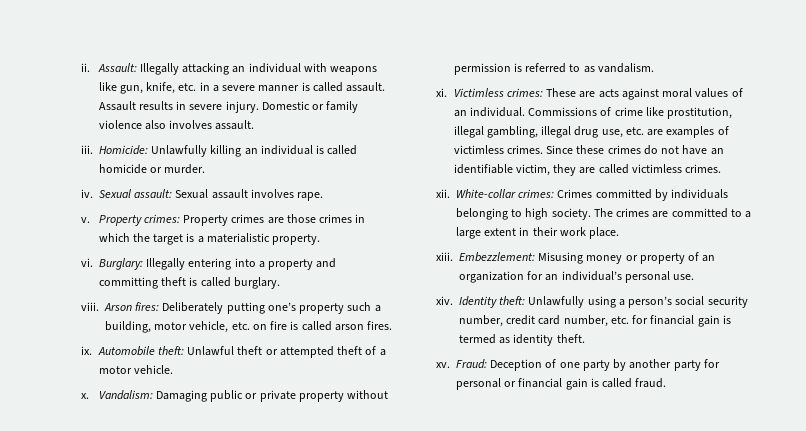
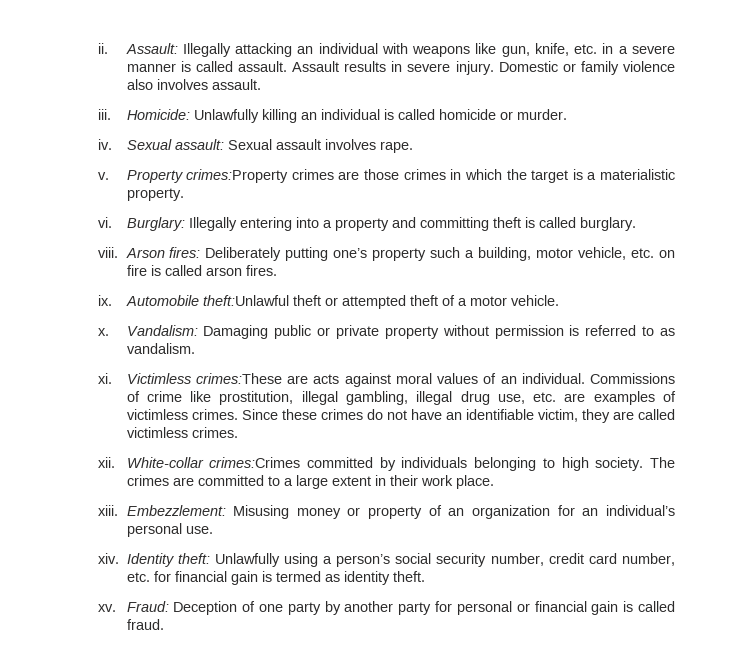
- Property crimes: Property crimes are those crimes in which the target is a materialistic property.
+ Property crimes:Property crimes are those crimes in which the target is a materialistic property.
- Automobile theft: Unlawful theft or attempted theft of a motor vehicle.
+ Automobile theft:Unlawful theft or attempted theft of a motor vehicle.
- Victimless crimes: These are acts against moral values of an individual.
+ Victimless crimes:These are acts against moral values of an individual.
- White-collar crimes: Crimes committed by individuals belonging to high society.
+ White-collar crimes:Crimes committed by individuals belonging to high society.

